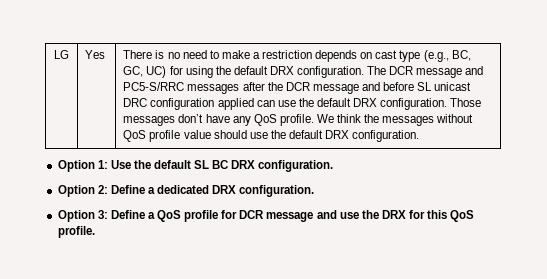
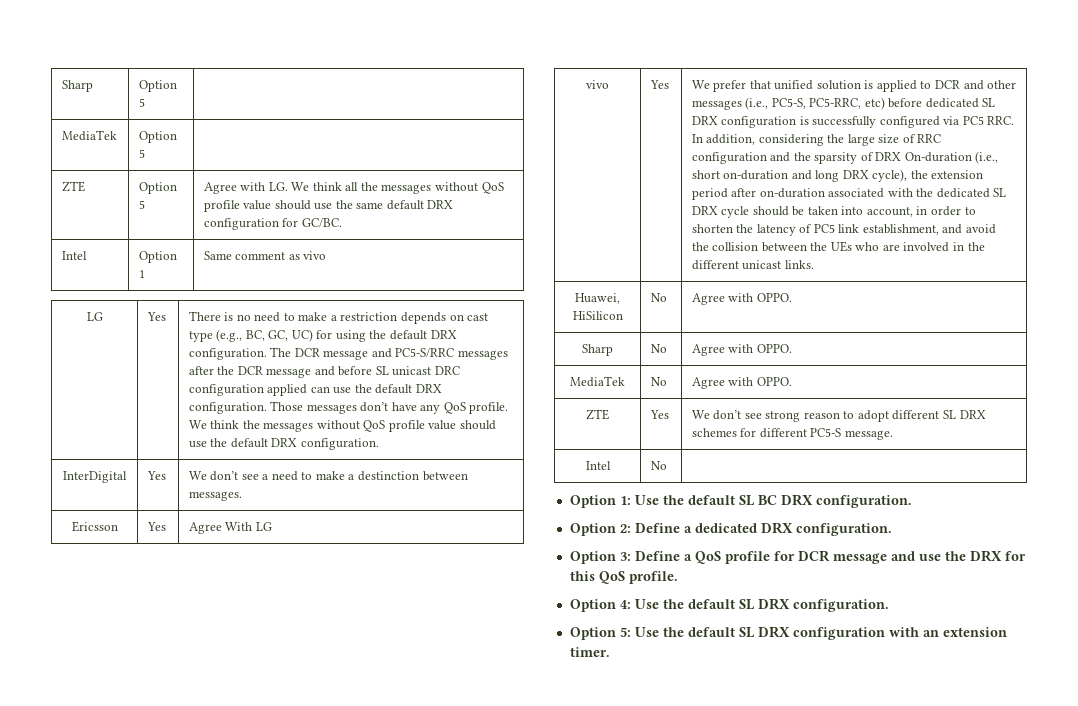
+ Sharp | Option 5 |
+ MediaTek | Option 5 |
+ ZTE | Option 5 | Agree with LG. We think all the messages without QoS profile value should use the same default DRX configuration for GC/BC.
+ Intel | Option 1 | Same comment as vivo
+ InterDigital | Yes | We don’t see a need to make a destinction between messages.
+ Ericsson | Yes | Agree With LG
+ vivo | Yes | We prefer that unified solution is applied to DCR and other messages (i.e., PC5-S, PC5-RRC, etc) before dedicated SL DRX configuration is successfully configured via PC5 RRC. In addition, considering the large size of RRC configuration and the sparsity of DRX On-duration (i.e., short on-duration and long DRX cycle), the extension period after on-duration associated with the dedicated SL DRX cycle should be taken into account, in order to shorten the latency of PC5 link establishment, and avoid the collision between the UEs who are involved in the different unicast links.
+ Huawei, HiSilicon | No | Agree with OPPO.
+ Sharp | No | Agree with OPPO.
+ MediaTek | No | Agree with OPPO.
+ ZTE | Yes | We don’t see strong reason to adopt different SL DRX schemes for different PC5-S message.
+ Intel | No |
+ Option 4: Use the default SL DRX configuration.
+ Option 5: Use the default SL DRX configuration with an extension timer.

